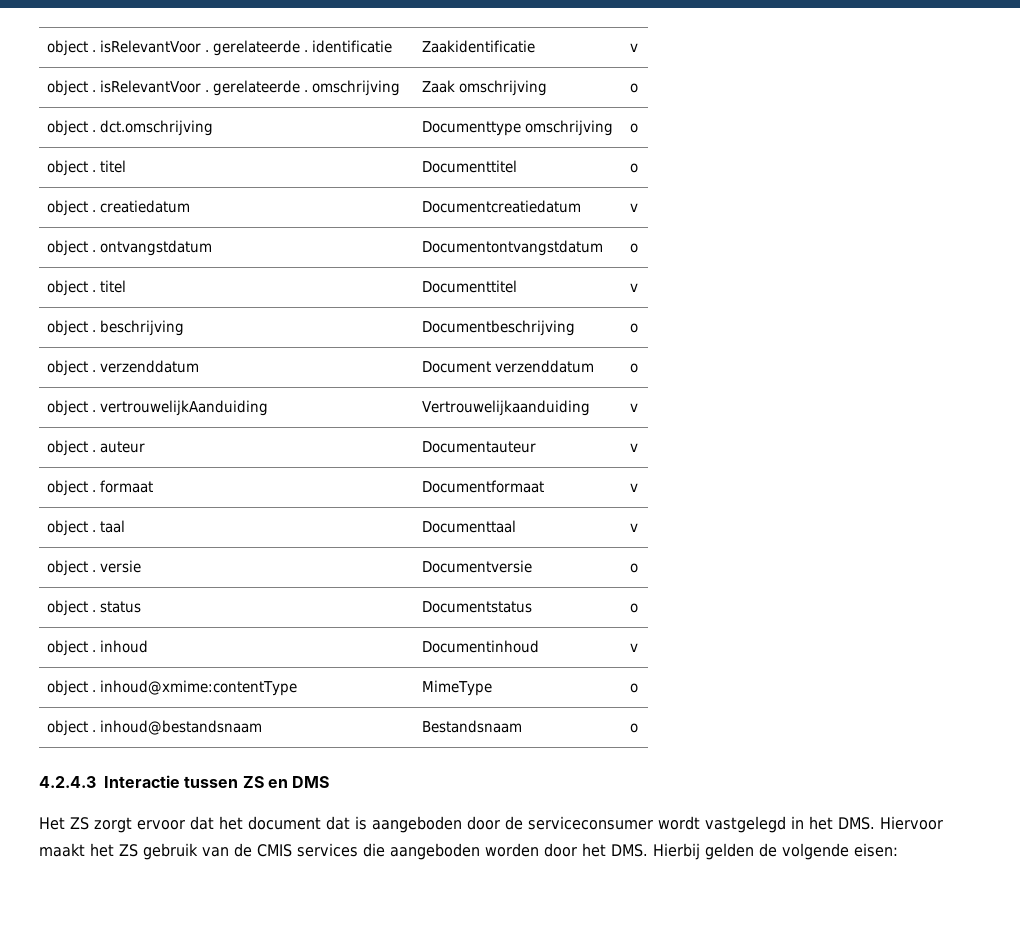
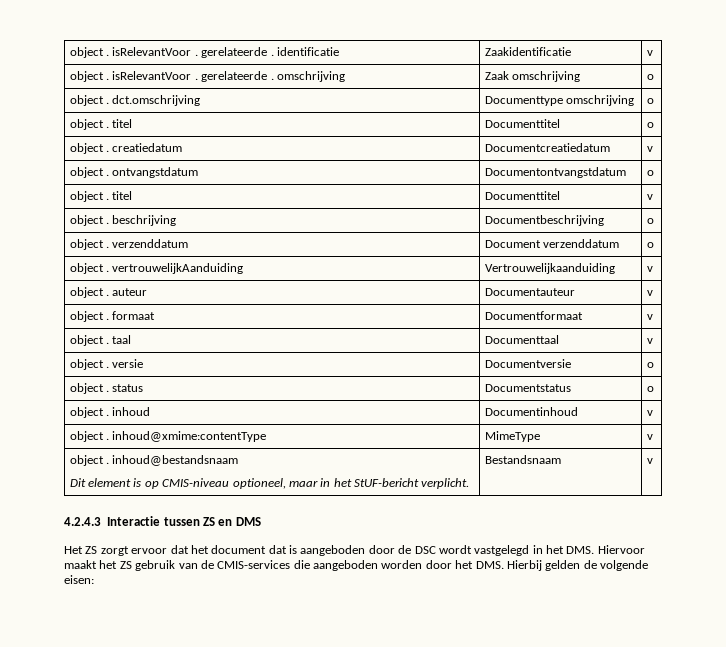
- object . inhoud@xmime:contentType | MimeType | o
+ object . inhoud@xmime:contentType | MimeType | v
- object . inhoud@bestandsnaam | Bestandsnaam | o
+ object . inhoud@bestandsnaam
+ Dit element is op CMIS-niveau optioneel, maar in het StUF-bericht verplicht. | Bestandsnaam | v
- Het ZS zorgt ervoor dat het document dat is aangeboden door de serviceconsumer wordt vastgelegd in het DMS. Hiervoor maakt het ZS gebruik van de CMIS services die aangeboden worden door het DMS. Hierbij gelden de volgende eisen:
+ Het ZS zorgt ervoor dat het document dat is aangeboden door de DSC wordt vastgelegd in het DMS. Hiervoor maakt het ZS gebruik van de CMIS-services die aangeboden worden door het DMS. Hierbij gelden de volgende eisen:

